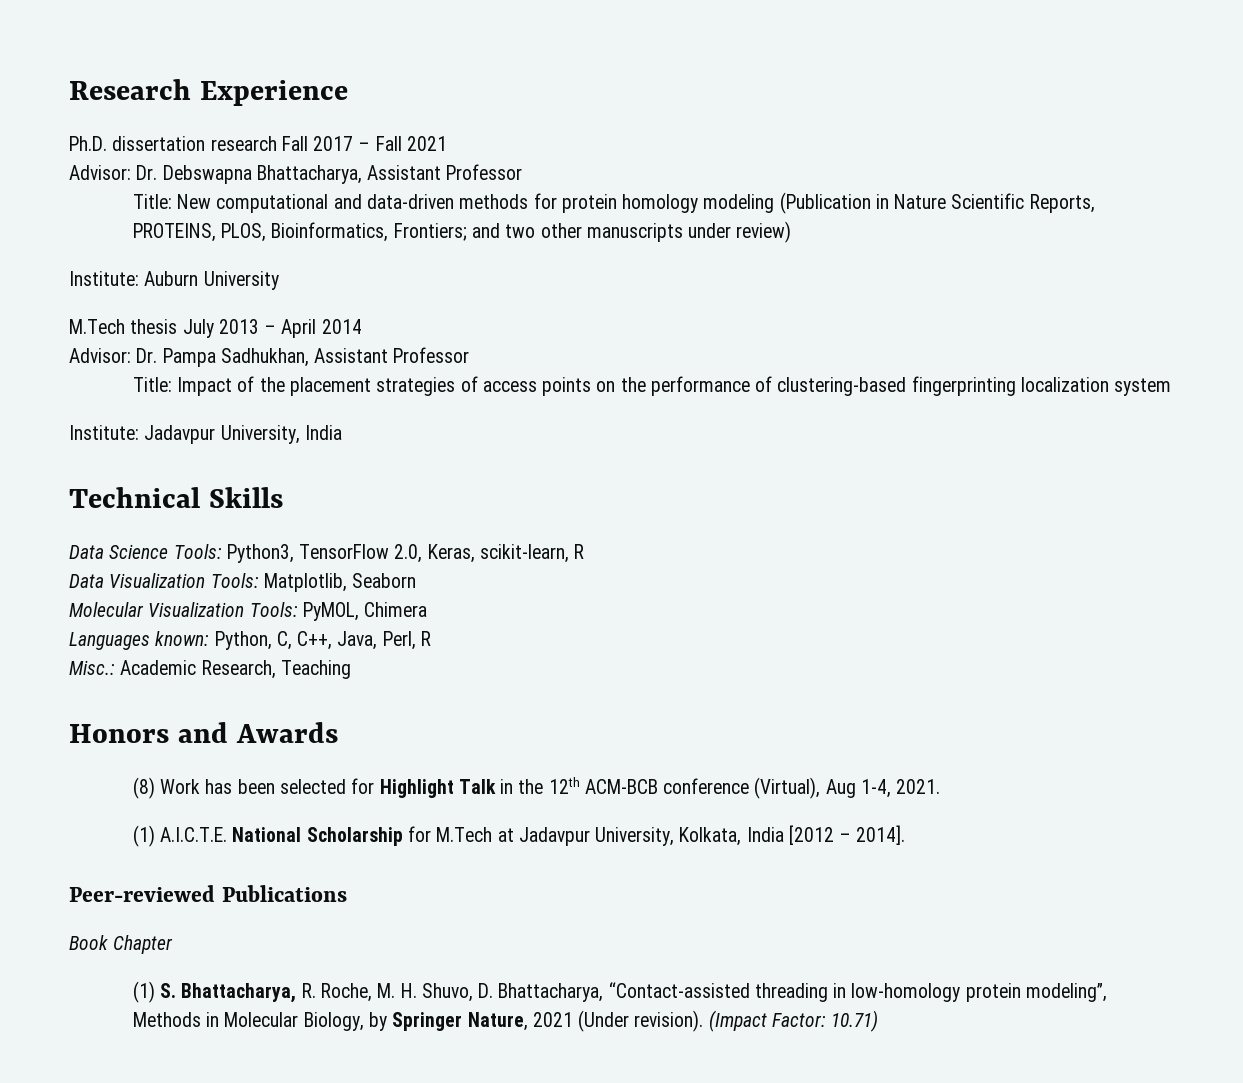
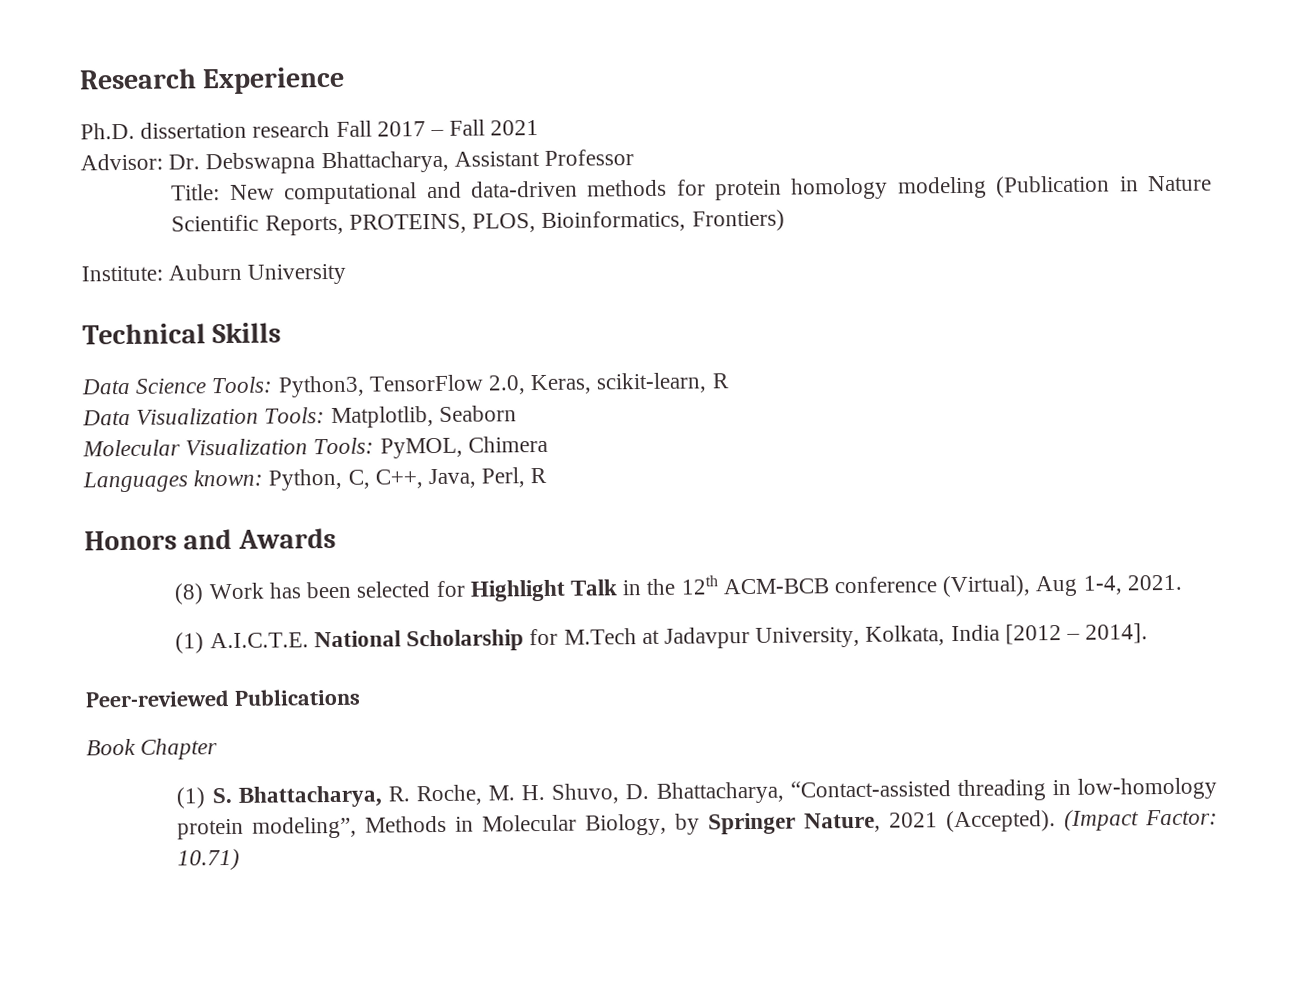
- Title: New computational and data-driven methods for protein homology modeling (Publication in Nature Scientific Reports, PROTEINS, PLOS, Bioinformatics, Frontiers; and two other manuscripts under review)
+ Title: New computational and data-driven methods for protein homology modeling (Publication in Nature Scientific Reports, PROTEINS, PLOS, Bioinformatics, Frontiers)
  Institute: Auburn University
- M.Tech thesis July 2013 – April 2014
- Advisor: Dr. Pampa Sadhukhan, Assistant Professor
- Title: Impact of the placement strategies of access points on the performance of clustering-based fingerprinting localization system
- Institute: Jadavpur University, India
- Misc.: Academic Research, Teaching
- (1) S. Bhattacharya, R. Roche, M. H. Shuvo, D. Bhattacharya, “Contact-assisted threading in low-homology protein modeling”, Methods in Molecular Biology, by Springer Nature, 2021 (Under revision).
+ (1) S. Bhattacharya, R. Roche, M. H. Shuvo, D. Bhattacharya, “Contact-assisted threading in low-homology protein modeling”, Methods in Molecular Biology, by Springer Nature, 2021 (Accepted).

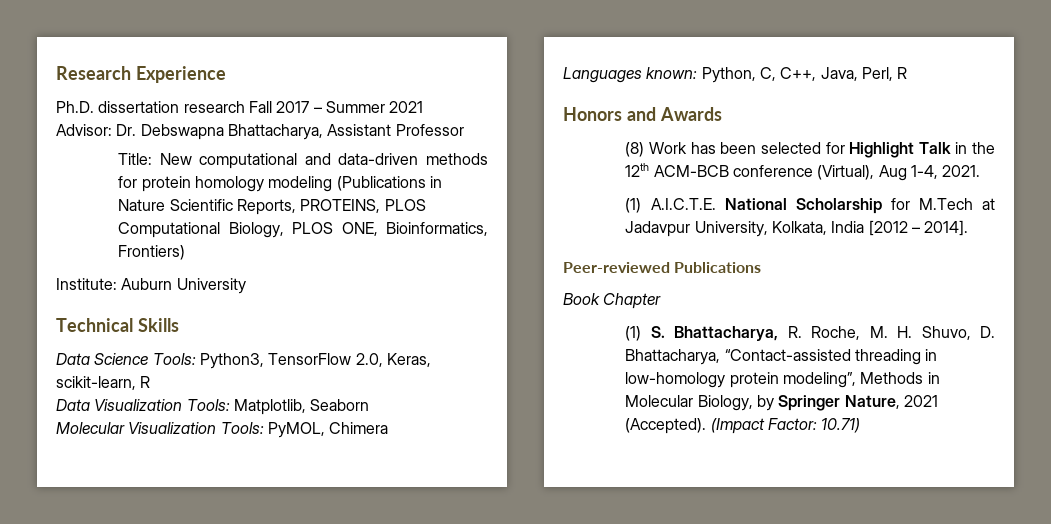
- Ph.D. dissertation research Fall 2017 – Fall 2021
+ Ph.D. dissertation research Fall 2017 – Summer 2021
- Title: New computational and data-driven methods for protein homology modeling (Publication in Nature Scientific Reports, PROTEINS, PLOS, Bioinformatics, Frontiers)
+ Title: New computational and data-driven methods for protein homology modeling (Publications in Nature Scientific Reports, PROTEINS, PLOS Computational Biology, PLOS ONE, Bioinformatics, Frontiers)

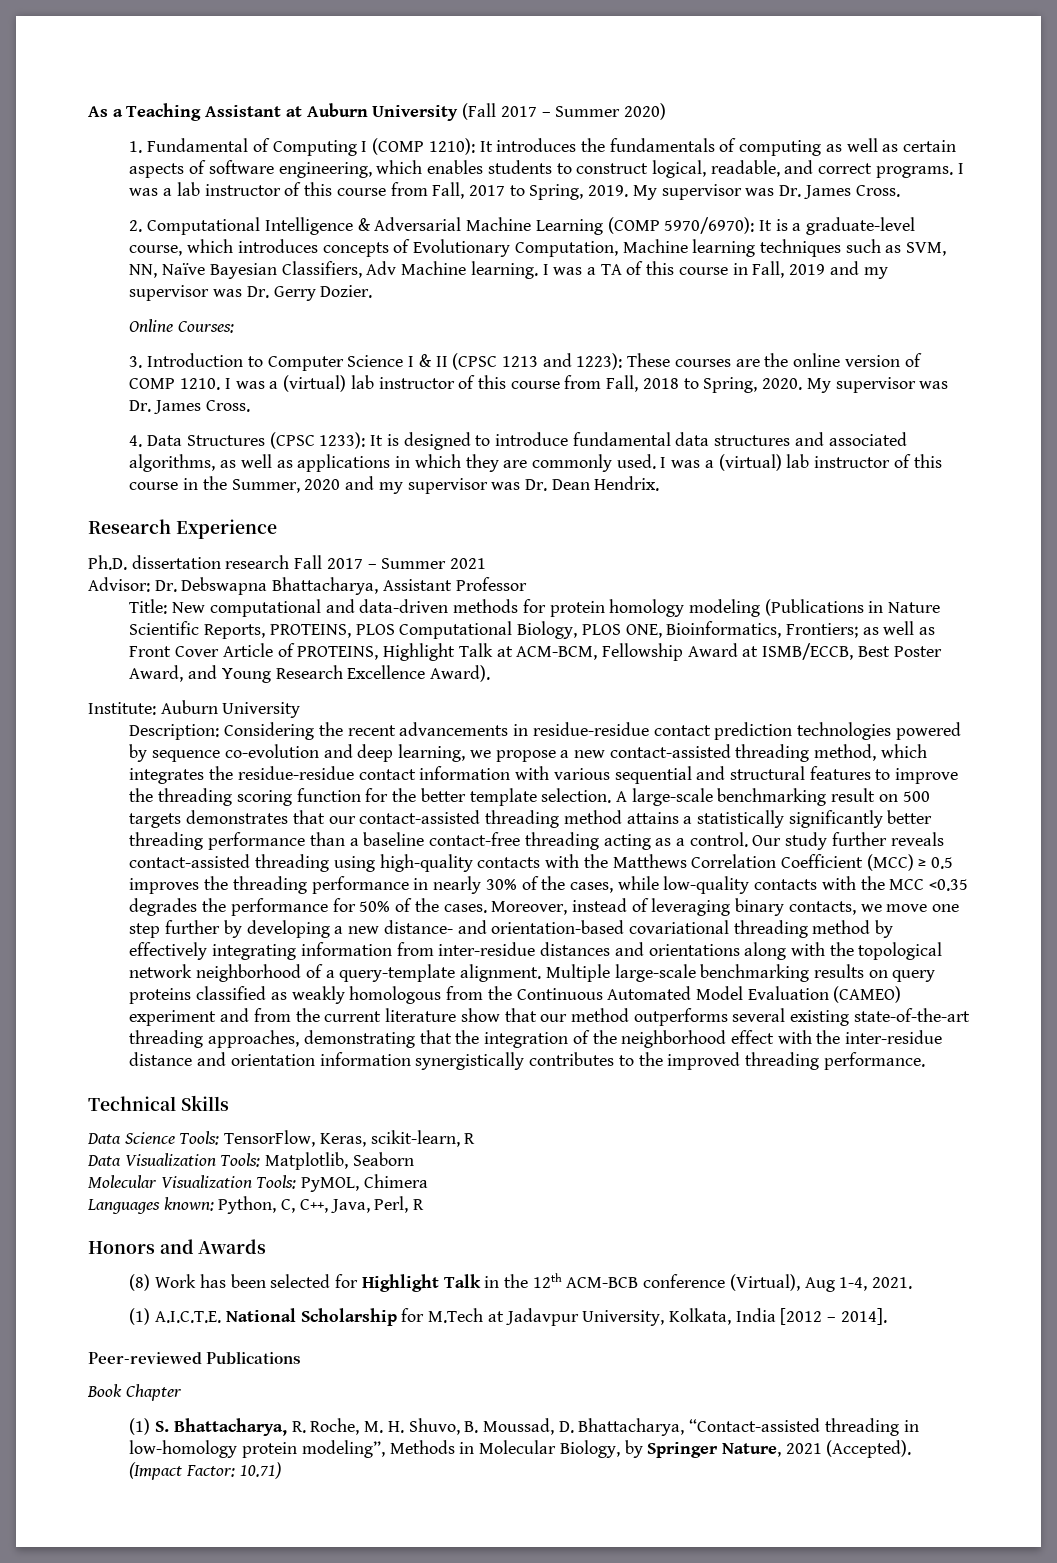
+ As a Teaching Assistant at Auburn University (Fall 2017 – Summer 2020)
+ 1. Fundamental of Computing I (COMP 1210): It introduces the fundamentals of computing as well as certain aspects of software engineering, which enables students to construct logical, readable, and correct programs. I was a lab instructor of this course from Fall, 2017 to Spring, 2019. My supervisor was Dr. James Cross.
+ 2. Computational Intelligence & Adversarial Machine Learning (COMP 5970/6970): It is a graduate-level course, which introduces concepts of Evolutionary Computation, Machine learning techniques such as SVM, NN, Naïve Bayesian Classifiers, Adv Machine learning. I was a TA of this course in Fall, 2019 and my supervisor was Dr. Gerry Dozier.
+ Online Courses:
+ 3. Introduction to Computer Science I & II (CPSC 1213 and 1223): These courses are the online version of COMP 1210. I was a (virtual) lab instructor of this course from Fall, 2018 to Spring, 2020. My supervisor was Dr. James Cross.
+ 4. Data Structures (CPSC 1233): It is designed to introduce fundamental data structures and associated algorithms, as well as applications in which they are commonly used. I was a (virtual) lab instructor of this course in the Summer, 2020 and my supervisor was Dr. Dean Hendrix.
- Title: New computational and data-driven methods for protein homology modeling (Publications in Nature Scientific Reports, PROTEINS, PLOS Computational Biology, PLOS ONE, Bioinformatics, Frontiers)
+ Title: New computational and data-driven methods for protein homology modeling (Publications in Nature Scientific Reports, PROTEINS, PLOS Computational Biology, PLOS ONE, Bioinformatics, Frontiers; as well as Front Cover Article of PROTEINS, Highlight Talk at ACM-BCM, Fellowship Award at ISMB/ECCB, Best Poster Award, and Young Research Excellence Award).
  Institute: Auburn University
+ Description: Considering the recent advancements in residue-residue contact prediction technologies powered by sequence co-evolution and deep learning, we propose a new contact-assisted threading method, which integrates the residue-residue contact information with various sequential and structural features to improve the threading scoring function for the better template selection. A large-scale benchmarking result on 500 targets demonstrates that our contact-assisted threading method attains a statistically significantly better threading performance than a baseline contact-free threading acting as a control. Our study further reveals contact-assisted threading using high-quality contacts with the Matthews Correlation Coefficient (MCC) ≥ 0.5 improves the threading performance in nearly 30% of the cases, while low-quality contacts with the MCC <0.35 degrades the performance for 50% of the cases. Moreover, instead of leveraging binary contacts, we move one step further by developing a new distance- and orientation-based covariational threading method by effectively integrating information from inter-residue distances and orientations along with the topological network neighborhood of a query-template alignment. Multiple large-scale benchmarking results on query proteins classified as weakly homologous from the Continuous Automated Model Evaluation (CAMEO) experiment and from the current literature show that our method outperforms several existing state-of-the-art threading approaches, demonstrating that the integration of the neighborhood effect with the inter-residue distance and orientation information synergistically contributes to the improved threading performance.
- Data Science Tools: Python3, TensorFlow 2.0, Keras, scikit-learn, R
+ Data Science Tools: TensorFlow, Keras, scikit-learn, R
- (1) S. Bhattacharya, R. Roche, M. H. Shuvo, D. Bhattacharya, “Contact-assisted threading in low-homology protein modeling”, Methods in Molecular Biology, by Springer Nature, 2021 (Accepted).
+ (1) S. Bhattacharya, R. Roche, M. H. Shuvo, B. Moussad, D. Bhattacharya, “Contact-assisted threading in low-homology protein modeling”, Methods in Molecular Biology, by Springer Nature, 2021 (Accepted).

